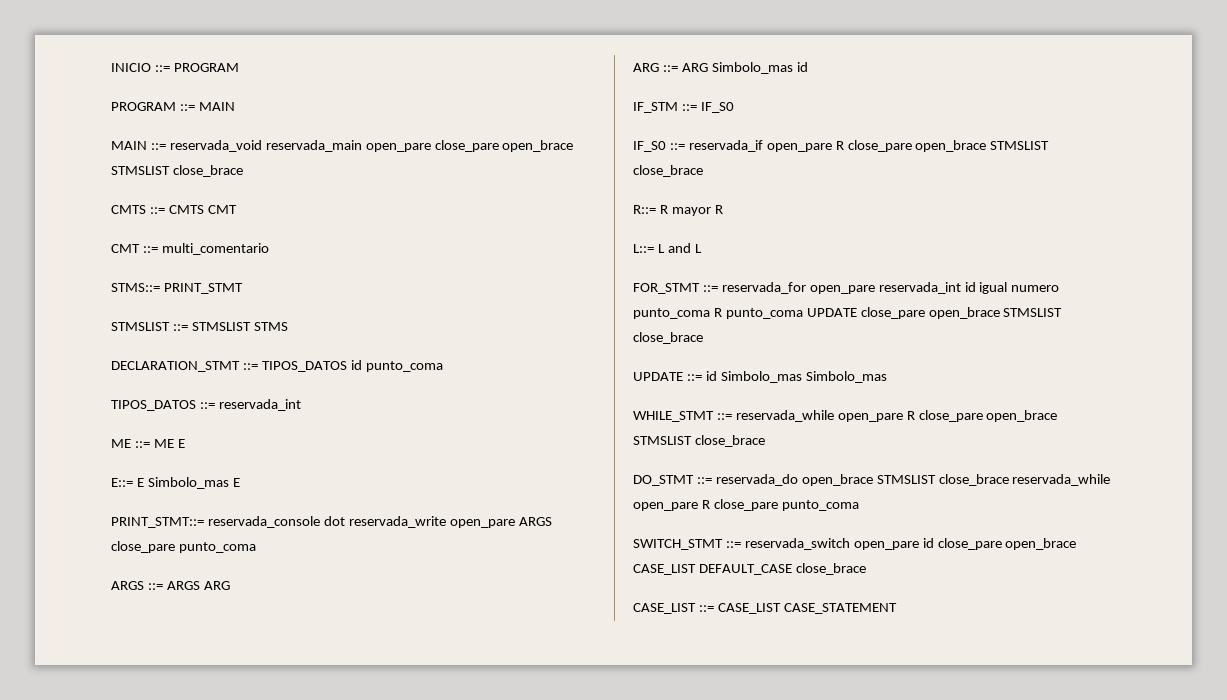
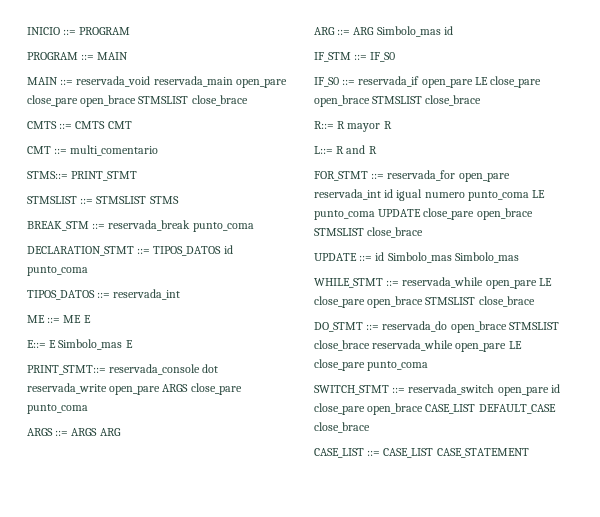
+ BREAK_STM ::= reservada_break punto_coma
- IF_S0 ::= reservada_if open_pare R close_pare open_brace STMSLIST close_brace
+ IF_S0 ::= reservada_if open_pare LE close_pare open_brace STMSLIST close_brace
- L::= L and L
+ L::= R and R
- FOR_STMT ::= reservada_for open_pare reservada_int id igual numero punto_coma R punto_coma UPDATE close_pare open_brace STMSLIST close_brace
+ FOR_STMT ::= reservada_for open_pare reservada_int id igual numero punto_coma LE punto_coma UPDATE close_pare open_brace STMSLIST close_brace
- WHILE_STMT ::= reservada_while open_pare R close_pare open_brace STMSLIST close_brace
+ WHILE_STMT ::= reservada_while open_pare LE close_pare open_brace STMSLIST close_brace
- DO_STMT ::= reservada_do open_brace STMSLIST close_brace reservada_while open_pare R close_pare punto_coma
+ DO_STMT ::= reservada_do open_brace STMSLIST close_brace reservada_while open_pare LE close_pare punto_coma

